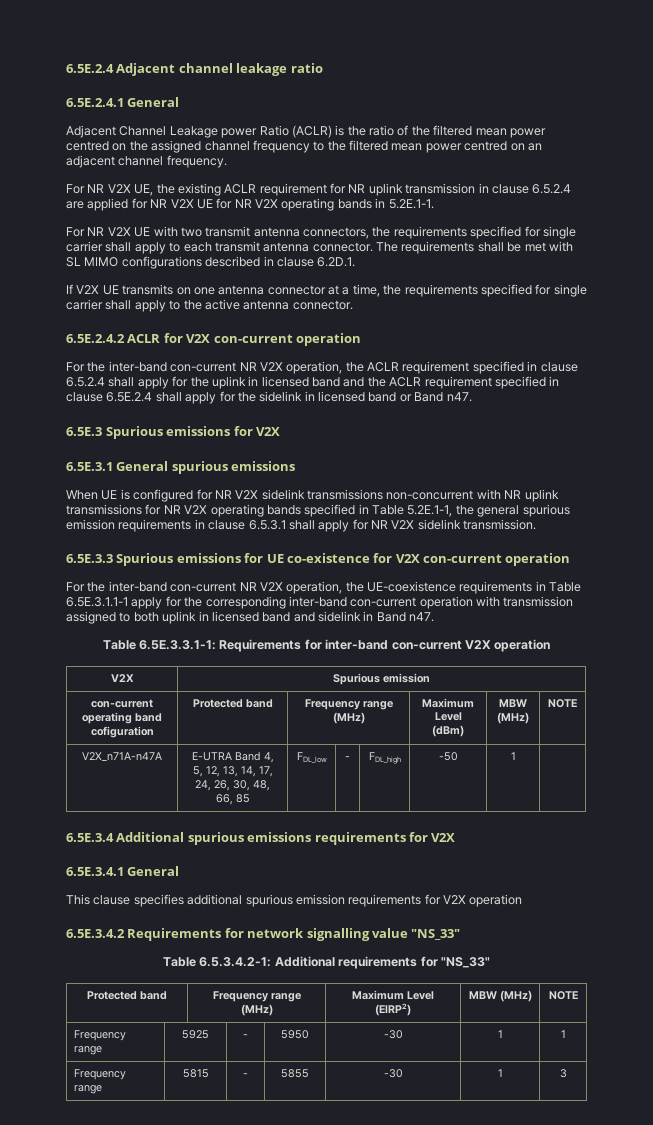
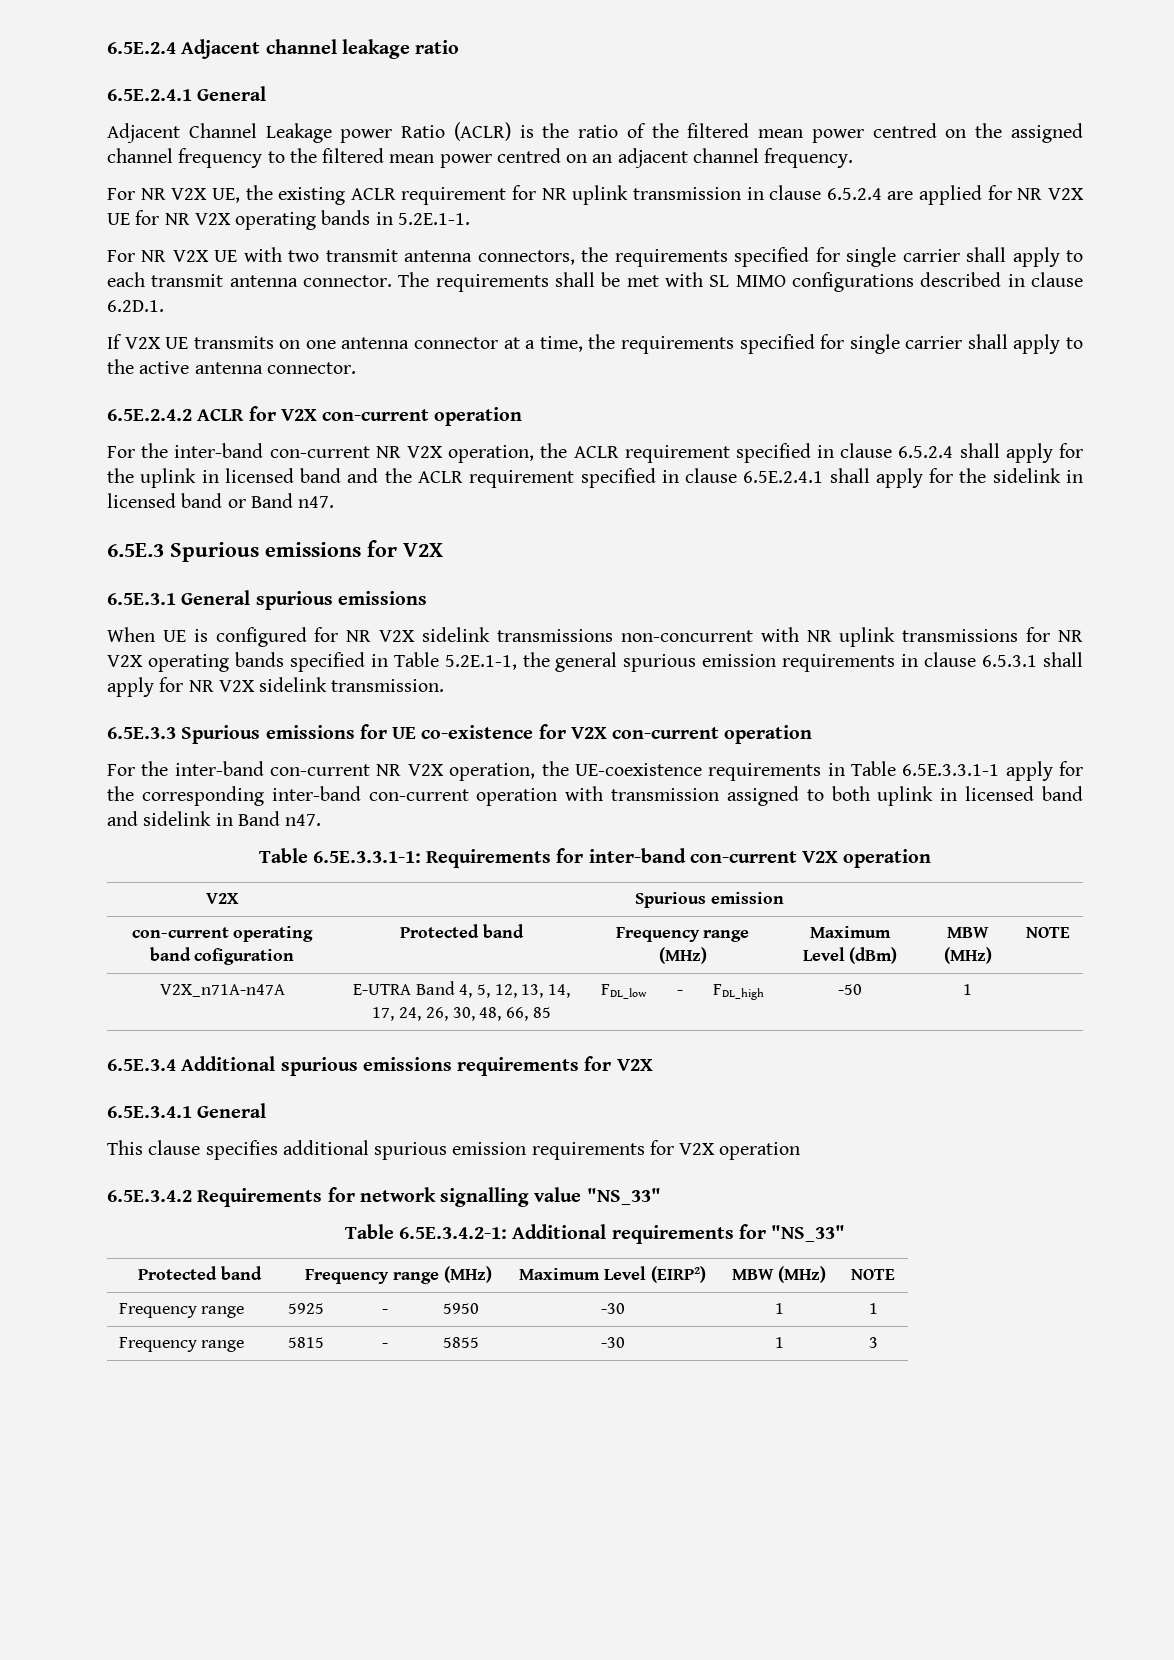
- For the inter-band con-current NR V2X operation, the ACLR requirement specified in clause 6.5.2.4 shall apply for the uplink in licensed band and the ACLR requirement specified in clause 6.5E.2.4 shall apply for the sidelink in licensed band or Band n47.
+ For the inter-band con-current NR V2X operation, the ACLR requirement specified in clause 6.5.2.4 shall apply for the uplink in licensed band and the ACLR requirement specified in clause 6.5E.2.4.1 shall apply for the sidelink in licensed band or Band n47.
- For the inter-band con-current NR V2X operation, the UE-coexistence requirements in Table 6.5E.3.1.1-1 apply for the corresponding inter-band con-current operation with transmission assigned to both uplink in licensed band and sidelink in Band n47.
+ For the inter-band con-current NR V2X operation, the UE-coexistence requirements in Table 6.5E.3.3.1-1 apply for the corresponding inter-band con-current operation with transmission assigned to both uplink in licensed band and sidelink in Band n47.
- Table 6.5.3.4.2-1: Additional requirements for "NS_33"
+ Table 6.5E.3.4.2-1: Additional requirements for "NS_33"

